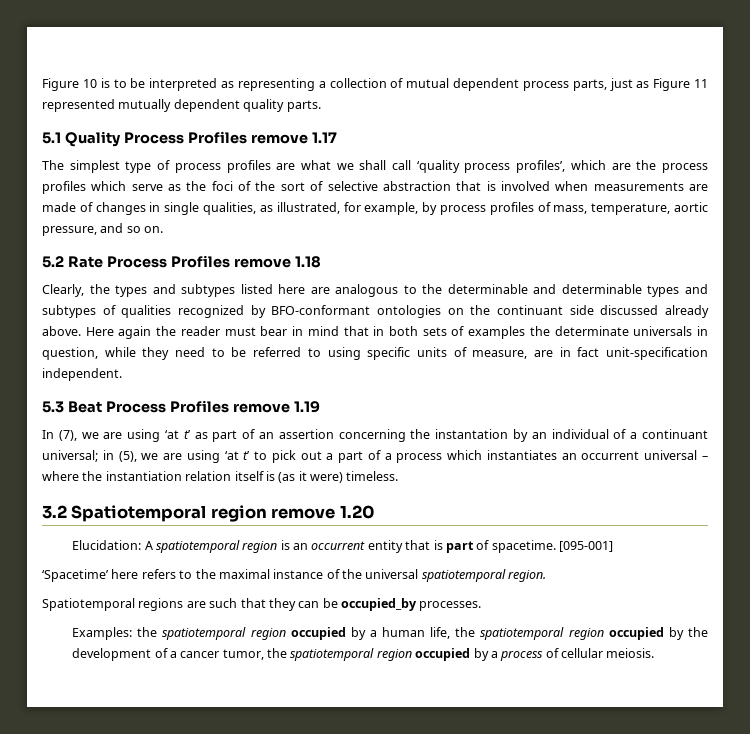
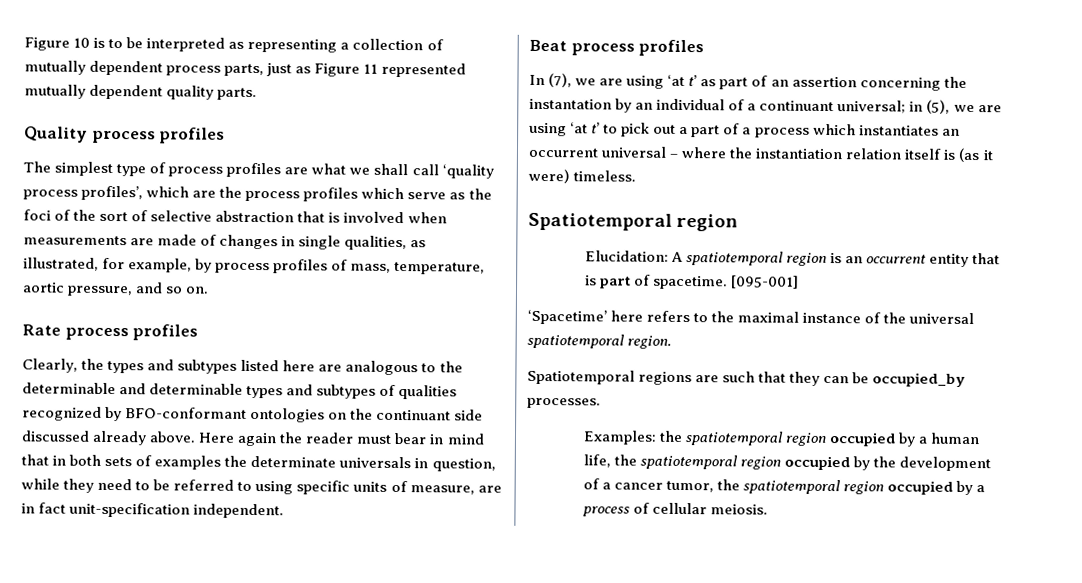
- Figure 10 is to be interpreted as representing a collection of mutual dependent process parts, just as Figure 11 represented mutually dependent quality parts.
+ Figure 10 is to be interpreted as representing a collection of mutually dependent process parts, just as Figure 11 represented mutually dependent quality parts.
- 5.1 Quality Process Profiles remove 1.17
+ Quality process profiles
- 5.2 Rate Process Profiles remove 1.18
+ Rate process profiles
- 5.3 Beat Process Profiles remove 1.19
+ Beat process profiles
- 3.2 Spatiotemporal region remove 1.20
+ Spatiotemporal region

